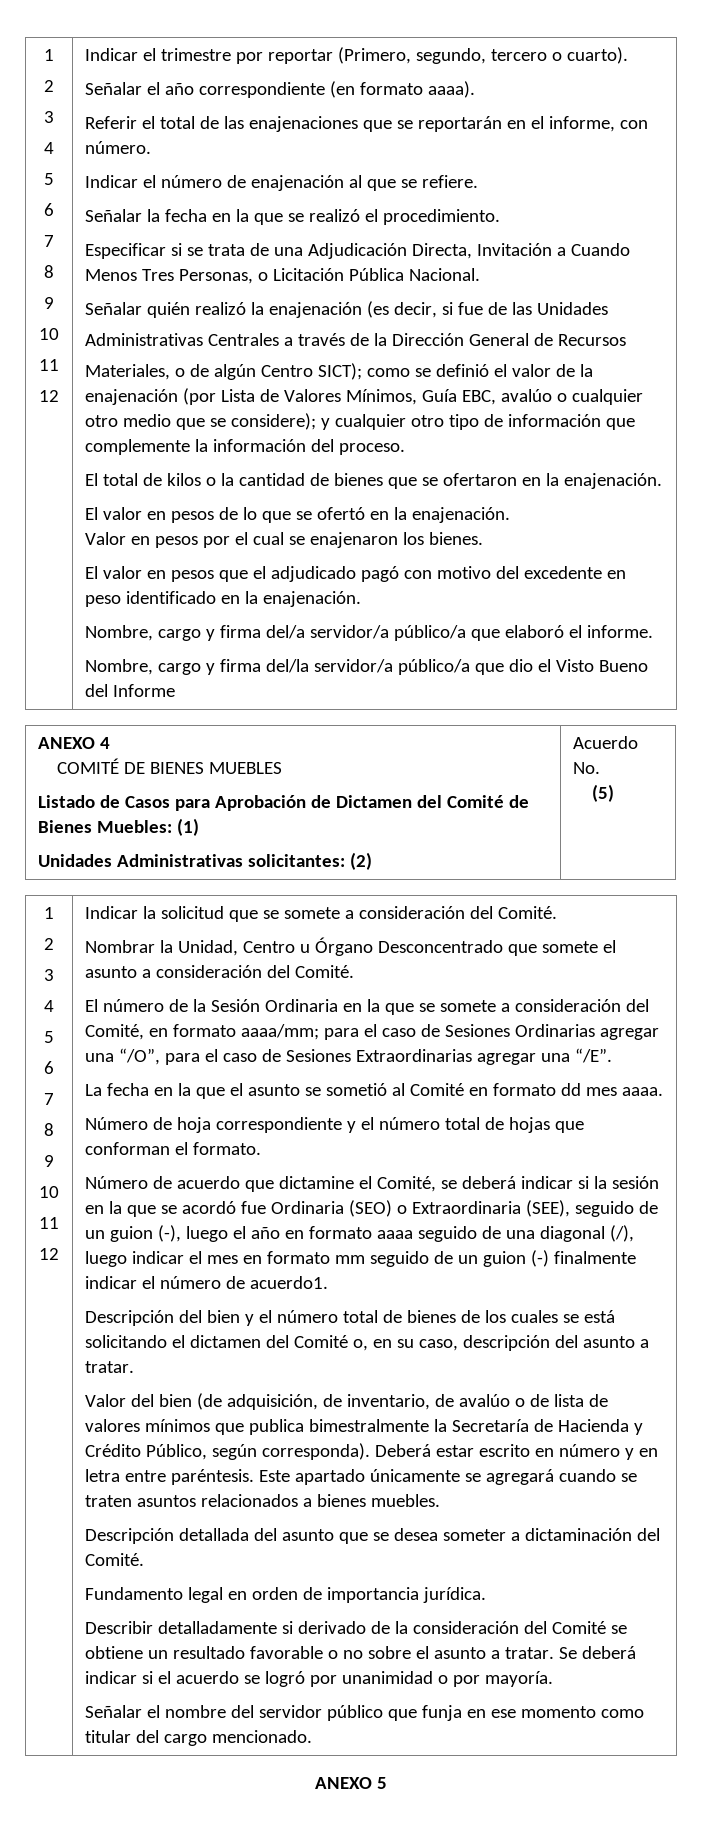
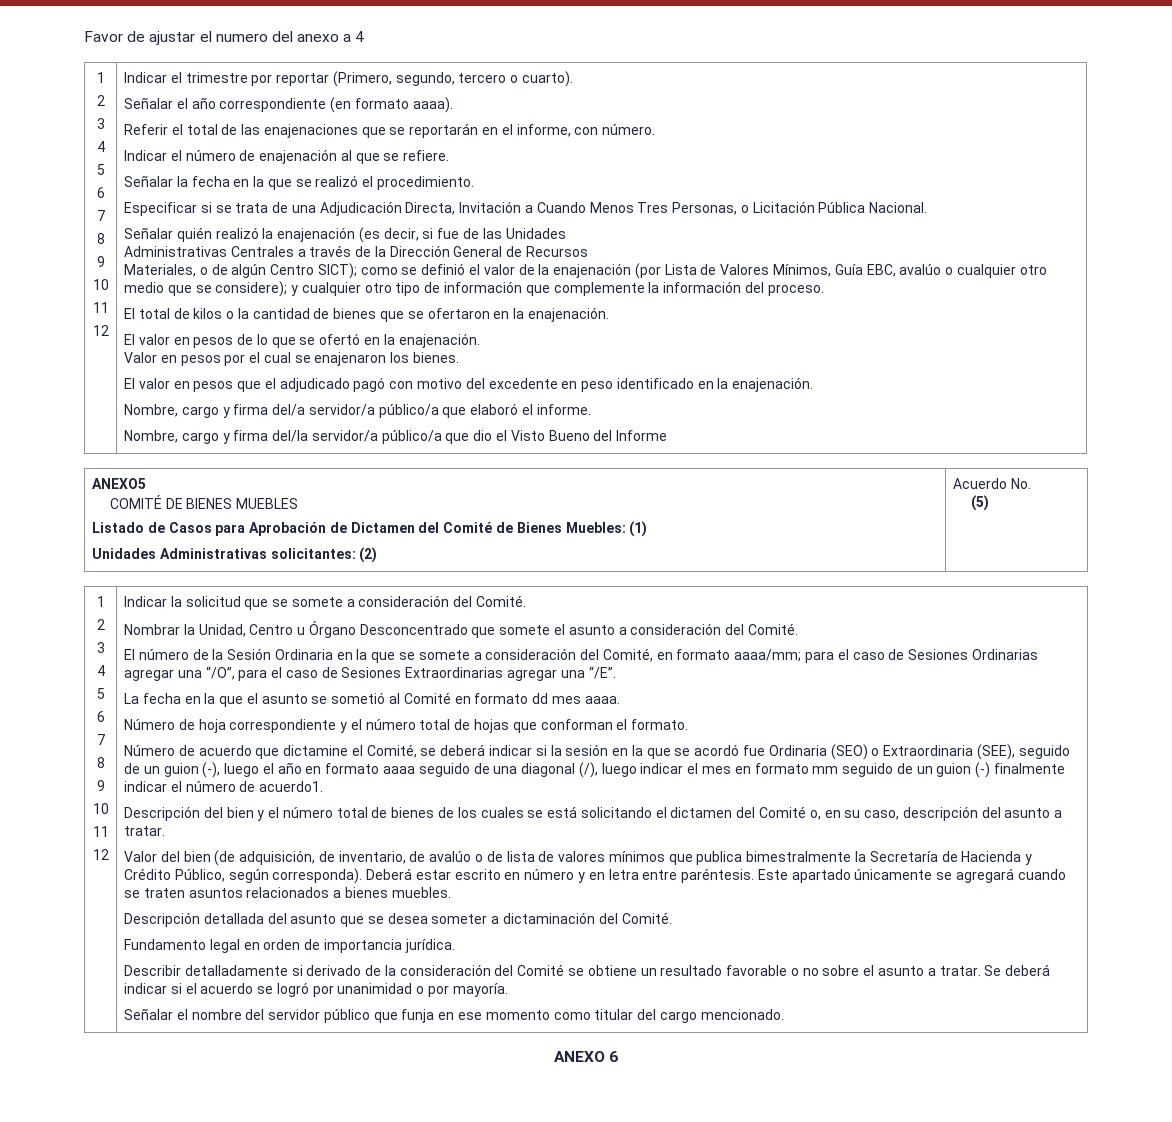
+ Favor de ajustar el numero del anexo a 4
- ANEXO 4
+ ANEXO5
- ANEXO 5
+ ANEXO 6

